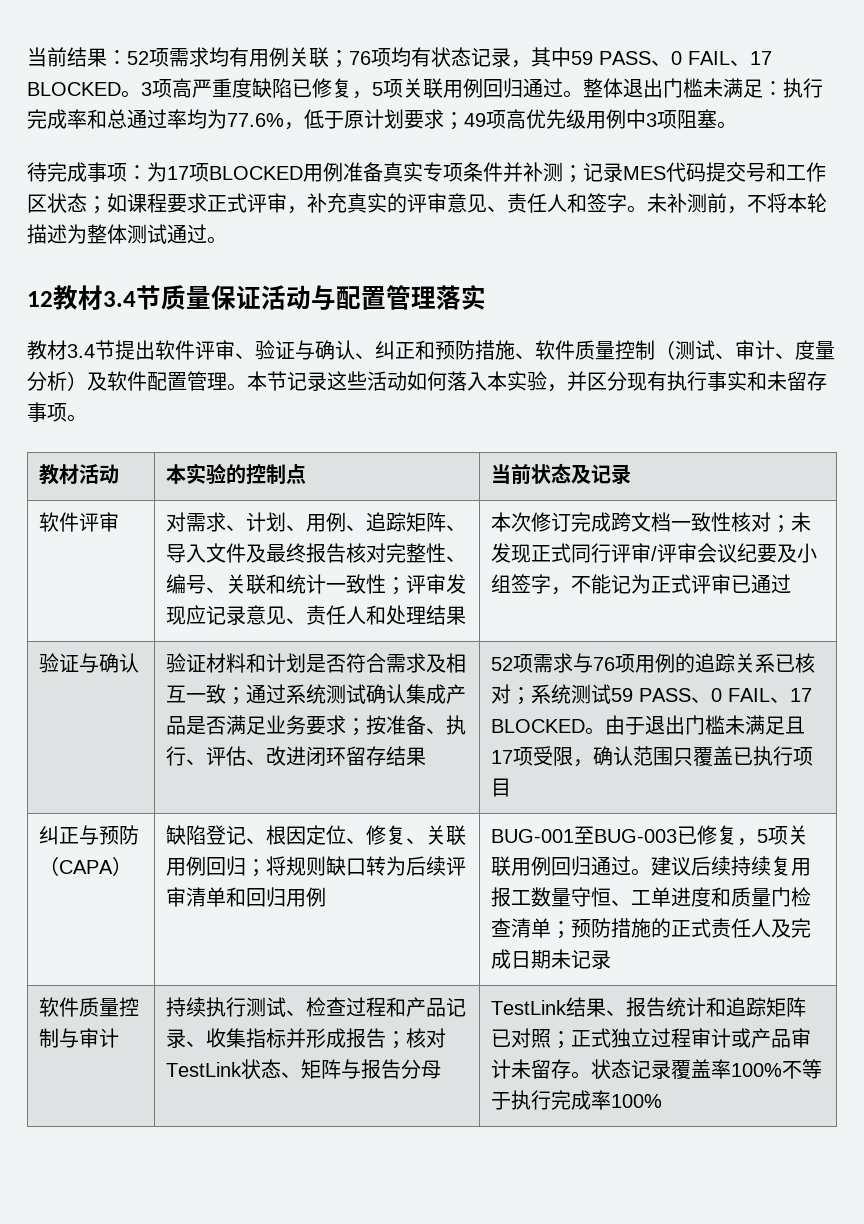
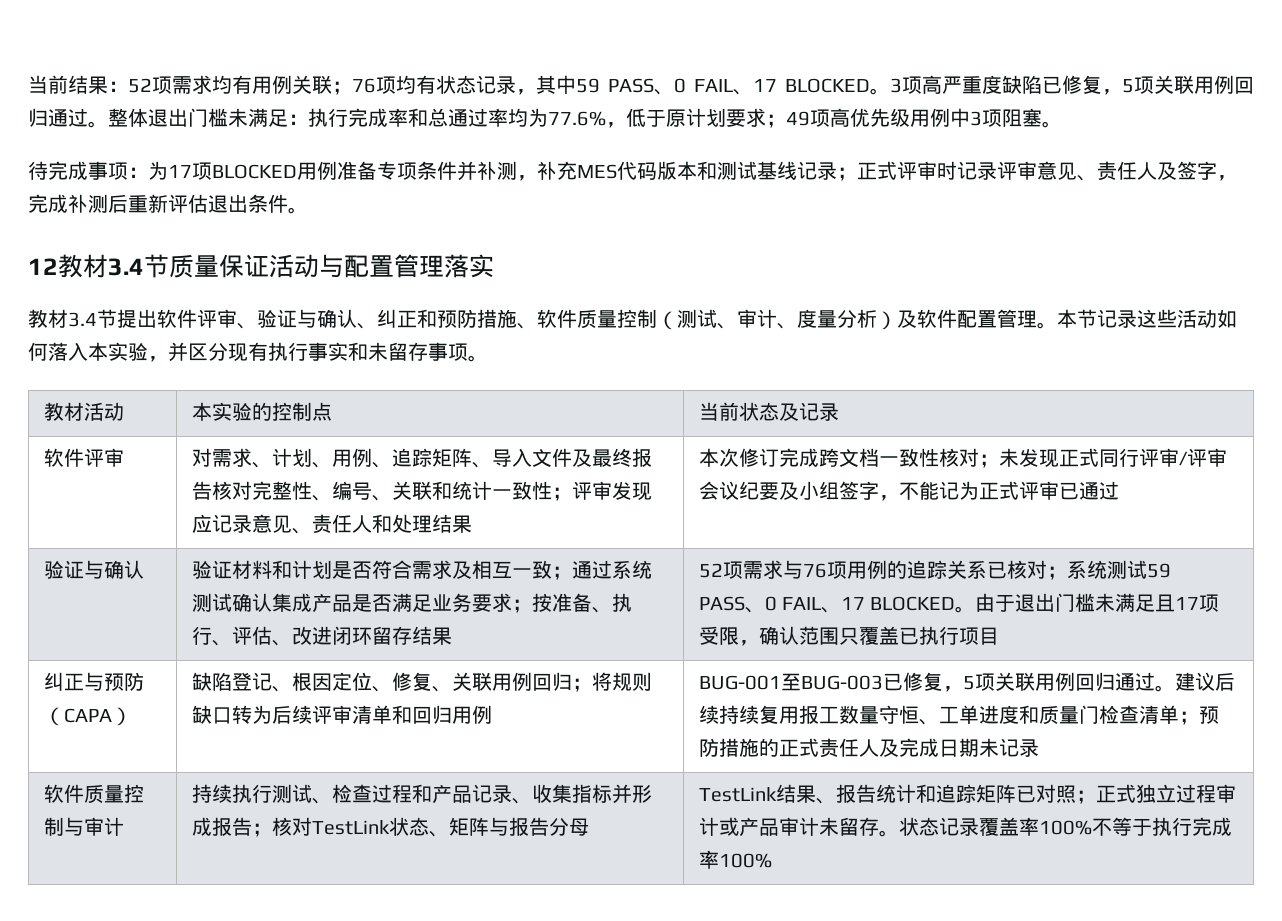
- 待完成事项：为17项BLOCKED用例准备真实专项条件并补测；记录MES代码提交号和工作区状态；如课程要求正式评审，补充真实的评审意见、责任人和签字。未补测前，不将本轮描述为整体测试通过。
+ 待完成事项：为17项BLOCKED用例准备专项条件并补测，补充MES代码版本和测试基线记录；正式评审时记录评审意见、责任人及签字，完成补测后重新评估退出条件。

